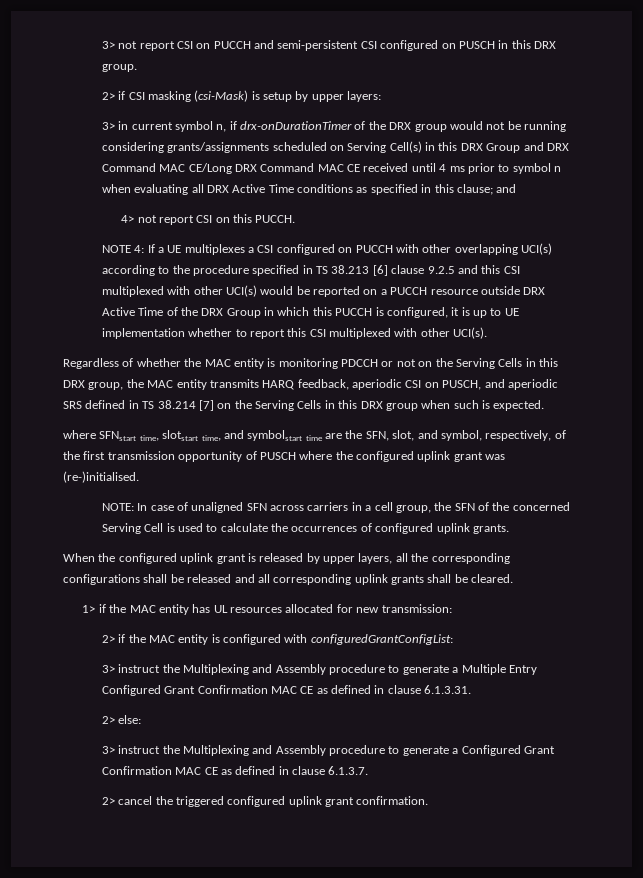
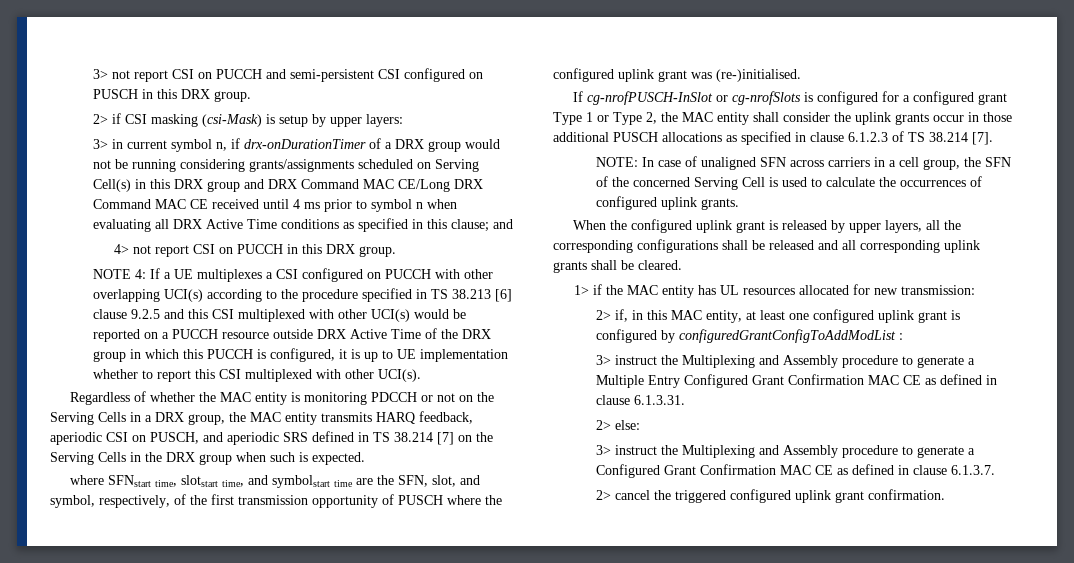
- 3> in current symbol n, if drx-onDurationTimer of the DRX group would not be running considering grants/assignments scheduled on Serving Cell(s) in this DRX Group and DRX Command MAC CE/Long DRX Command MAC CE received until 4 ms prior to symbol n when evaluating all DRX Active Time conditions as specified in this clause; and
+ 3> in current symbol n, if drx-onDurationTimer of a DRX group would not be running considering grants/assignments scheduled on Serving Cell(s) in this DRX group and DRX Command MAC CE/Long DRX Command MAC CE received until 4 ms prior to symbol n when evaluating all DRX Active Time conditions as specified in this clause; and
- 4> not report CSI on this PUCCH.
+ 4> not report CSI on PUCCH in this DRX group.
- If a UE multiplexes a CSI configured on PUCCH with other overlapping UCI(s) according to the procedure specified in TS 38.213 [6] clause 9.2.5 and this CSI multiplexed with other UCI(s) would be reported on a PUCCH resource outside DRX Active Time of the DRX Group in which this PUCCH is configured, it is up to UE implementation whether to report this CSI multiplexed with other UCI(s).
+ If a UE multiplexes a CSI configured on PUCCH with other overlapping UCI(s) according to the procedure specified in TS 38.213 [6] clause 9.2.5 and this CSI multiplexed with other UCI(s) would be reported on a PUCCH resource outside DRX Active Time of the DRX group in which this PUCCH is configured, it is up to UE implementation whether to report this CSI multiplexed with other UCI(s).
- Regardless of whether the MAC entity is monitoring PDCCH or not on the Serving Cells in this DRX group, the MAC entity transmits HARQ feedback, aperiodic CSI on PUSCH, and aperiodic SRS defined in TS 38.214 [7] on the Serving Cells in this DRX group when such is expected.
+ Regardless of whether the MAC entity is monitoring PDCCH or not on the Serving Cells in a DRX group, the MAC entity transmits HARQ feedback, aperiodic CSI on PUSCH, and aperiodic SRS defined in TS 38.214 [7] on the Serving Cells in the DRX group when such is expected.
+ If cg-nrofPUSCH-InSlot or cg-nrofSlots is configured for a configured grant Type 1 or Type 2, the MAC entity shall consider the uplink grants occur in those additional PUSCH allocations as specified in clause 6.1.2.3 of TS 38.214 [7].
- 2> if the MAC entity is configured with configuredGrantConfigList:
+ 2> if, in this MAC entity, at least one configured uplink grant is configured by configuredGrantConfigToAddModList :

